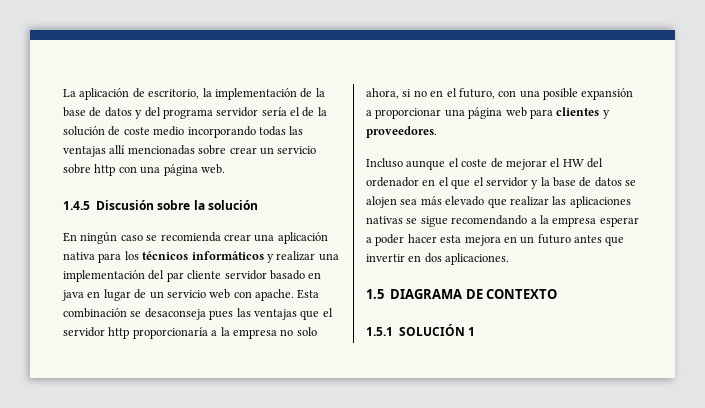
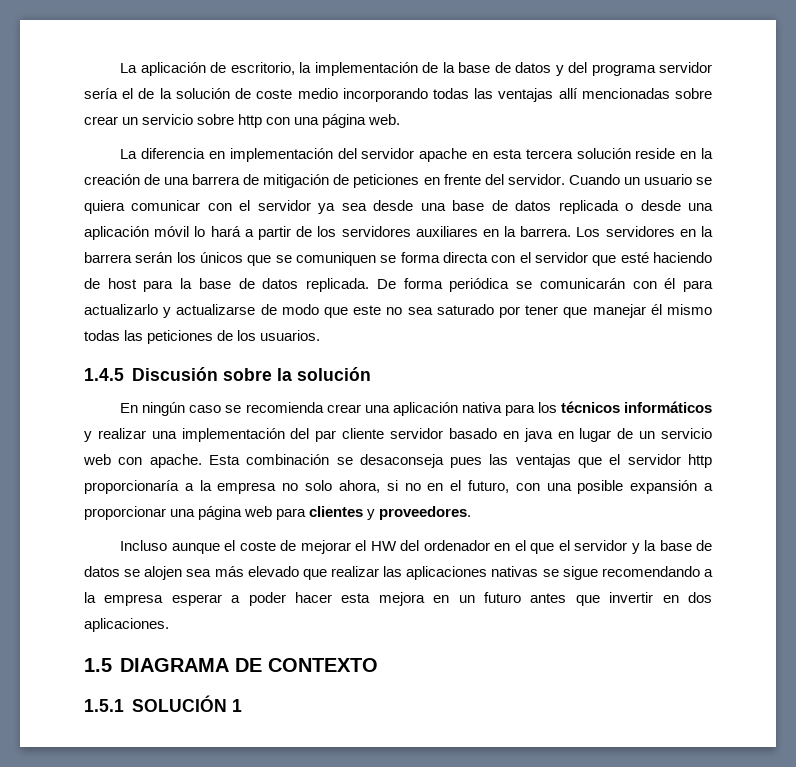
+ La diferencia en implementación del servidor apache en esta tercera solución reside en la creación de una barrera de mitigación de peticiones en frente del servidor. Cuando un usuario se quiera comunicar con el servidor ya sea desde una base de datos replicada o desde una aplicación móvil lo hará a partir de los servidores auxiliares en la barrera. Los servidores en la barrera serán los únicos que se comuniquen se forma directa con el servidor que esté haciendo de host para la base de datos replicada. De forma periódica se comunicarán con él para actualizarlo y actualizarse de modo que este no sea saturado por tener que manejar él mismo todas las peticiones de los usuarios.

